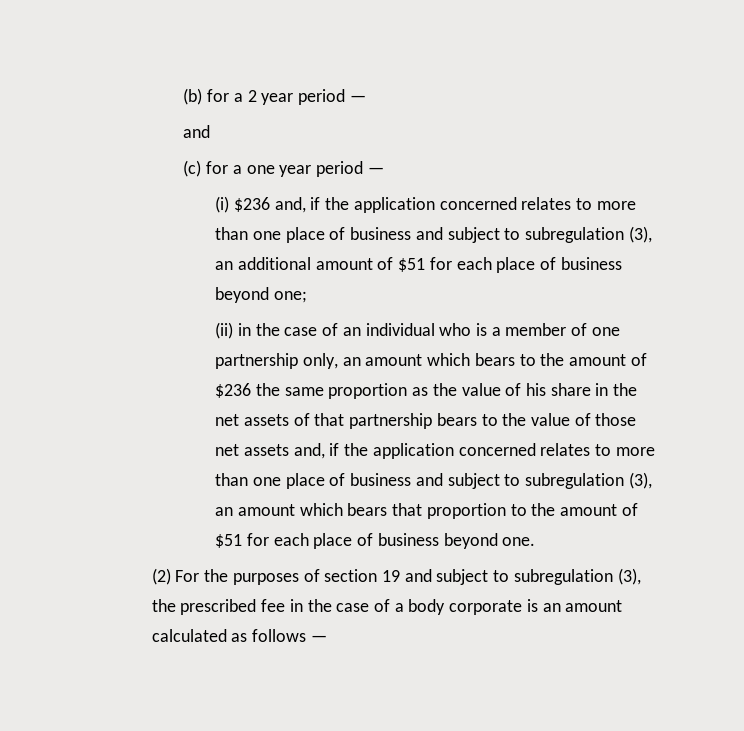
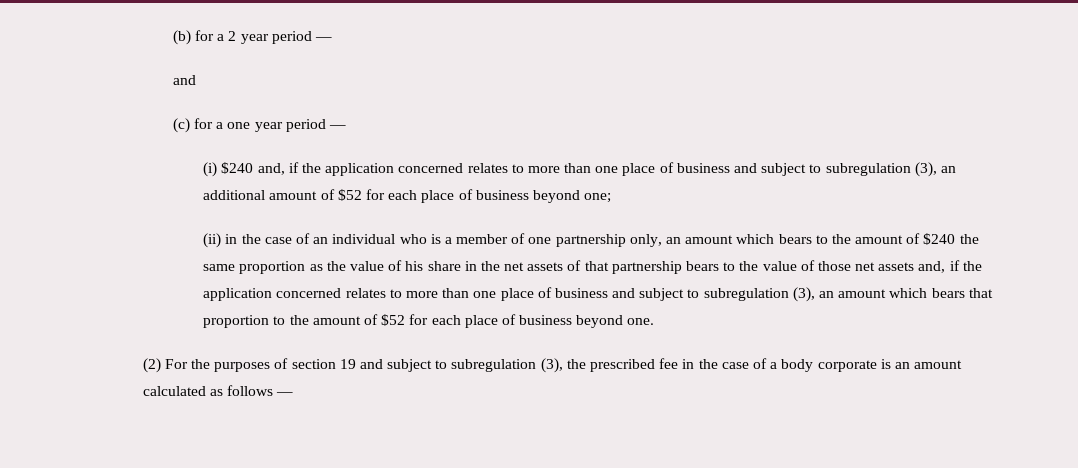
- (i) $236 and, if the application concerned relates to more than one place of business and subject to subregulation (3), an additional amount of $51 for each place of business beyond one;
+ (i) $240 and, if the application concerned relates to more than one place of business and subject to subregulation (3), an additional amount of $52 for each place of business beyond one;
- (ii) in the case of an individual who is a member of one partnership only, an amount which bears to the amount of $236 the same proportion as the value of his share in the net assets of that partnership bears to the value of those net assets and, if the application concerned relates to more than one place of business and subject to subregulation (3), an amount which bears that proportion to the amount of $51 for each place of business beyond one.
+ (ii) in the case of an individual who is a member of one partnership only, an amount which bears to the amount of $240 the same proportion as the value of his share in the net assets of that partnership bears to the value of those net assets and, if the application concerned relates to more than one place of business and subject to subregulation (3), an amount which bears that proportion to the amount of $52 for each place of business beyond one.

